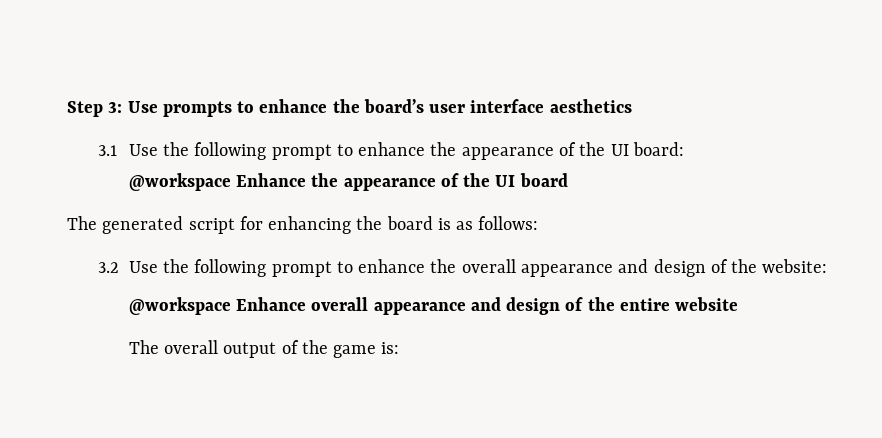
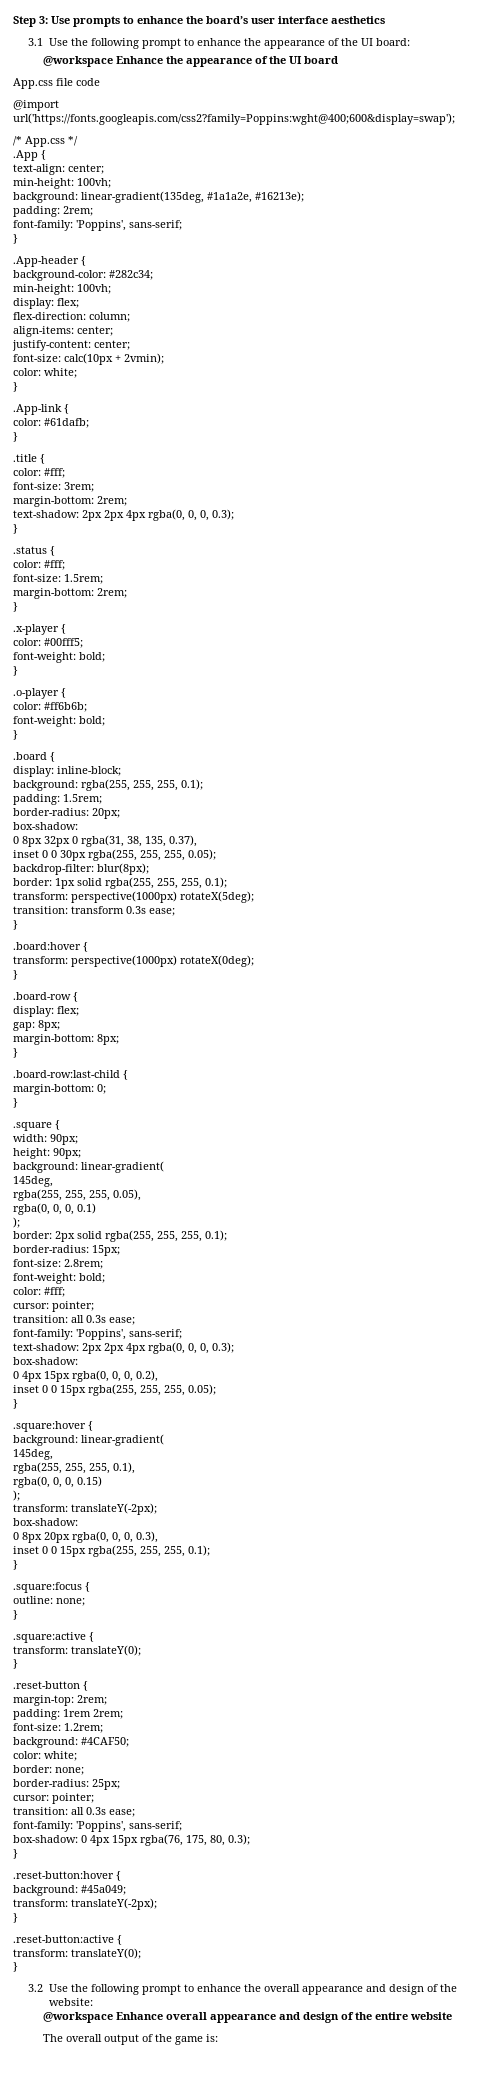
- The generated script for enhancing the board is as follows:
+ App.css file code
+ @import url('https://fonts.googleapis.com/css2?family=Poppins:wght@400;600&display=swap');
+ /* App.css */
+ .App {
+ text-align: center;
+ min-height: 100vh;
+ background: linear-gradient(135deg, #1a1a2e, #16213e);
+ padding: 2rem;
+ font-family: 'Poppins', sans-serif;
+ }
+ .App-header {
+ background-color: #282c34;
+ min-height: 100vh;
+ display: flex;
+ flex-direction: column;
+ align-items: center;
+ justify-content: center;
+ font-size: calc(10px + 2vmin);
+ color: white;
+ }
+ .App-link {
+ color: #61dafb;
+ }
+ .title {
+ color: #fff;
+ font-size: 3rem;
+ margin-bottom: 2rem;
+ text-shadow: 2px 2px 4px rgba(0, 0, 0, 0.3);
+ }
+ .status {
+ color: #fff;
+ font-size: 1.5rem;
+ margin-bottom: 2rem;
+ }
+ .x-player {
+ color: #00fff5;
+ font-weight: bold;
+ }
+ .o-player {
+ color: #ff6b6b;
+ font-weight: bold;
+ }
+ .board {
+ display: inline-block;
+ background: rgba(255, 255, 255, 0.1);
+ padding: 1.5rem;
+ border-radius: 20px;
+ box-shadow:
+ 0 8px 32px 0 rgba(31, 38, 135, 0.37),
+ inset 0 0 30px rgba(255, 255, 255, 0.05);
+ backdrop-filter: blur(8px);
+ border: 1px solid rgba(255, 255, 255, 0.1);
+ transform: perspective(1000px) rotateX(5deg);
+ transition: transform 0.3s ease;
+ }
+ .board:hover {
+ transform: perspective(1000px) rotateX(0deg);
+ }
+ .board-row {
+ display: flex;
+ gap: 8px;
+ margin-bottom: 8px;
+ }
+ .board-row:last-child {
+ margin-bottom: 0;
+ }
+ .square {
+ width: 90px;
+ height: 90px;
+ background: linear-gradient(
+ 145deg,
+ rgba(255, 255, 255, 0.05),
+ rgba(0, 0, 0, 0.1)
+ );
+ border: 2px solid rgba(255, 255, 255, 0.1);
+ border-radius: 15px;
+ font-size: 2.8rem;
+ font-weight: bold;
+ color: #fff;
+ cursor: pointer;
+ transition: all 0.3s ease;
+ font-family: 'Poppins', sans-serif;
+ text-shadow: 2px 2px 4px rgba(0, 0, 0, 0.3);
+ box-shadow:
+ 0 4px 15px rgba(0, 0, 0, 0.2),
+ inset 0 0 15px rgba(255, 255, 255, 0.05);
+ }
+ .square:hover {
+ background: linear-gradient(
+ 145deg,
+ rgba(255, 255, 255, 0.1),
+ rgba(0, 0, 0, 0.15)
+ );
+ transform: translateY(-2px);
+ box-shadow:
+ 0 8px 20px rgba(0, 0, 0, 0.3),
+ inset 0 0 15px rgba(255, 255, 255, 0.1);
+ }
+ .square:focus {
+ outline: none;
+ }
+ .square:active {
+ transform: translateY(0);
+ }
+ .reset-button {
+ margin-top: 2rem;
+ padding: 1rem 2rem;
+ font-size: 1.2rem;
+ background: #4CAF50;
+ color: white;
+ border: none;
+ border-radius: 25px;
+ cursor: pointer;
+ transition: all 0.3s ease;
+ font-family: 'Poppins', sans-serif;
+ box-shadow: 0 4px 15px rgba(76, 175, 80, 0.3);
+ }
+ .reset-button:hover {
+ background: #45a049;
+ transform: translateY(-2px);
+ }
+ .reset-button:active {
+ transform: translateY(0);
+ }

